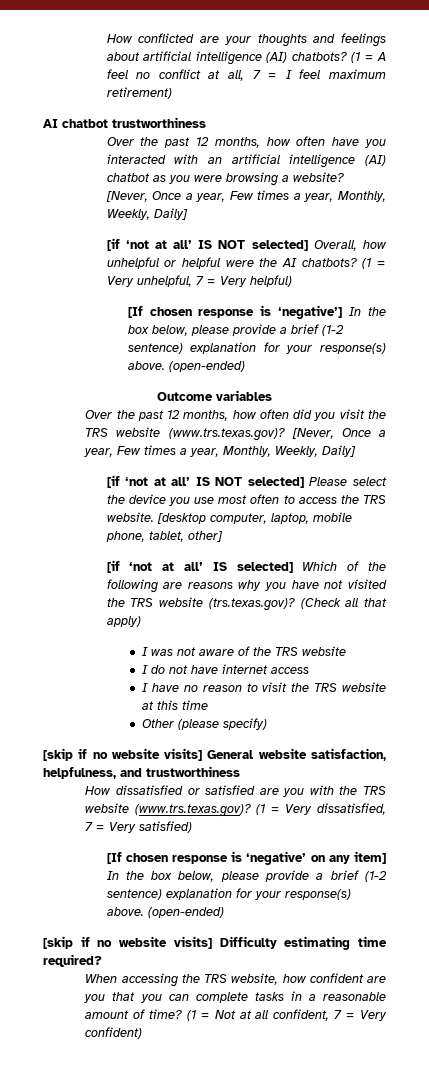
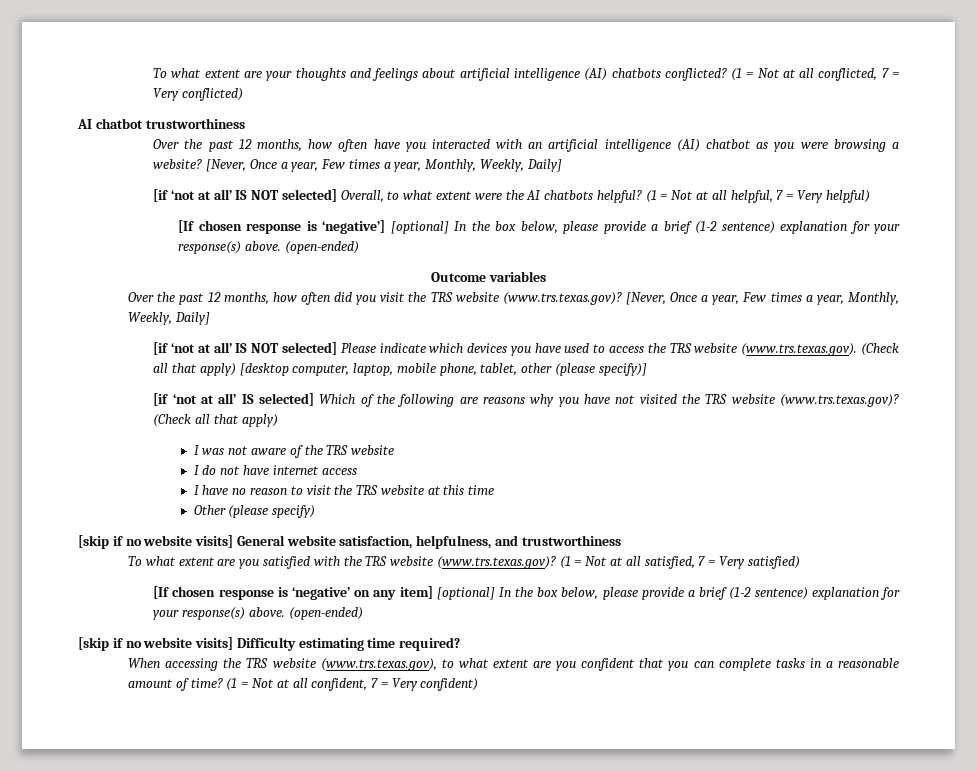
- How conflicted are your thoughts and feelings about artificial intelligence (AI) chatbots? (1 = A feel no conflict at all, 7 = I feel maximum retirement)
+ To what extent are your thoughts and feelings about artificial intelligence (AI) chatbots conflicted? (1 = Not at all conflicted, 7 = Very conflicted)
- [if ‘not at all’ IS NOT selected] Overall, how unhelpful or helpful were the AI chatbots? (1 = Very unhelpful, 7 = Very helpful)
+ [if ‘not at all’ IS NOT selected] Overall, to what extent were the AI chatbots helpful? (1 = Not at all helpful, 7 = Very helpful)
- [If chosen response is ‘negative’] In the box below, please provide a brief (1-2 sentence) explanation for your response(s) above.
+ [If chosen response is ‘negative’] [optional] In the box below, please provide a brief (1-2 sentence) explanation for your response(s) above.
- [if ‘not at all’ IS NOT selected] Please select the device you use most often to access the TRS website. [desktop computer, laptop, mobile phone, tablet, other]
+ [if ‘not at all’ IS NOT selected] Please indicate which devices you have used to access the TRS website (www.trs.texas.gov). (Check all that apply) [desktop computer, laptop, mobile phone, tablet, other (please specify)]
- [if ‘not at all’ IS selected] Which of the following are reasons why you have not visited the TRS website (trs.texas.gov)?
+ [if ‘not at all’ IS selected] Which of the following are reasons why you have not visited the TRS website (www.trs.texas.gov)?
- How dissatisfied or satisfied are you with the TRS website (www.trs.texas.gov)?
+ To what extent are you satisfied with the TRS website (www.trs.texas.gov)?
- (1 = Very dissatisfied, 7 = Very satisfied)
+ (1 = Not at all satisfied, 7 = Very satisfied)
- [If chosen response is ‘negative’ on any item] In the box below, please provide a brief (1-2 sentence) explanation for your response(s) above.
+ [If chosen response is ‘negative’ on any item] [optional] In the box below, please provide a brief (1-2 sentence) explanation for your response(s) above.
- When accessing the TRS website, how confident are you that you can complete tasks in a reasonable amount of time?
+ When accessing the TRS website (www.trs.texas.gov), to what extent are you confident that you can complete tasks in a reasonable amount of time?

